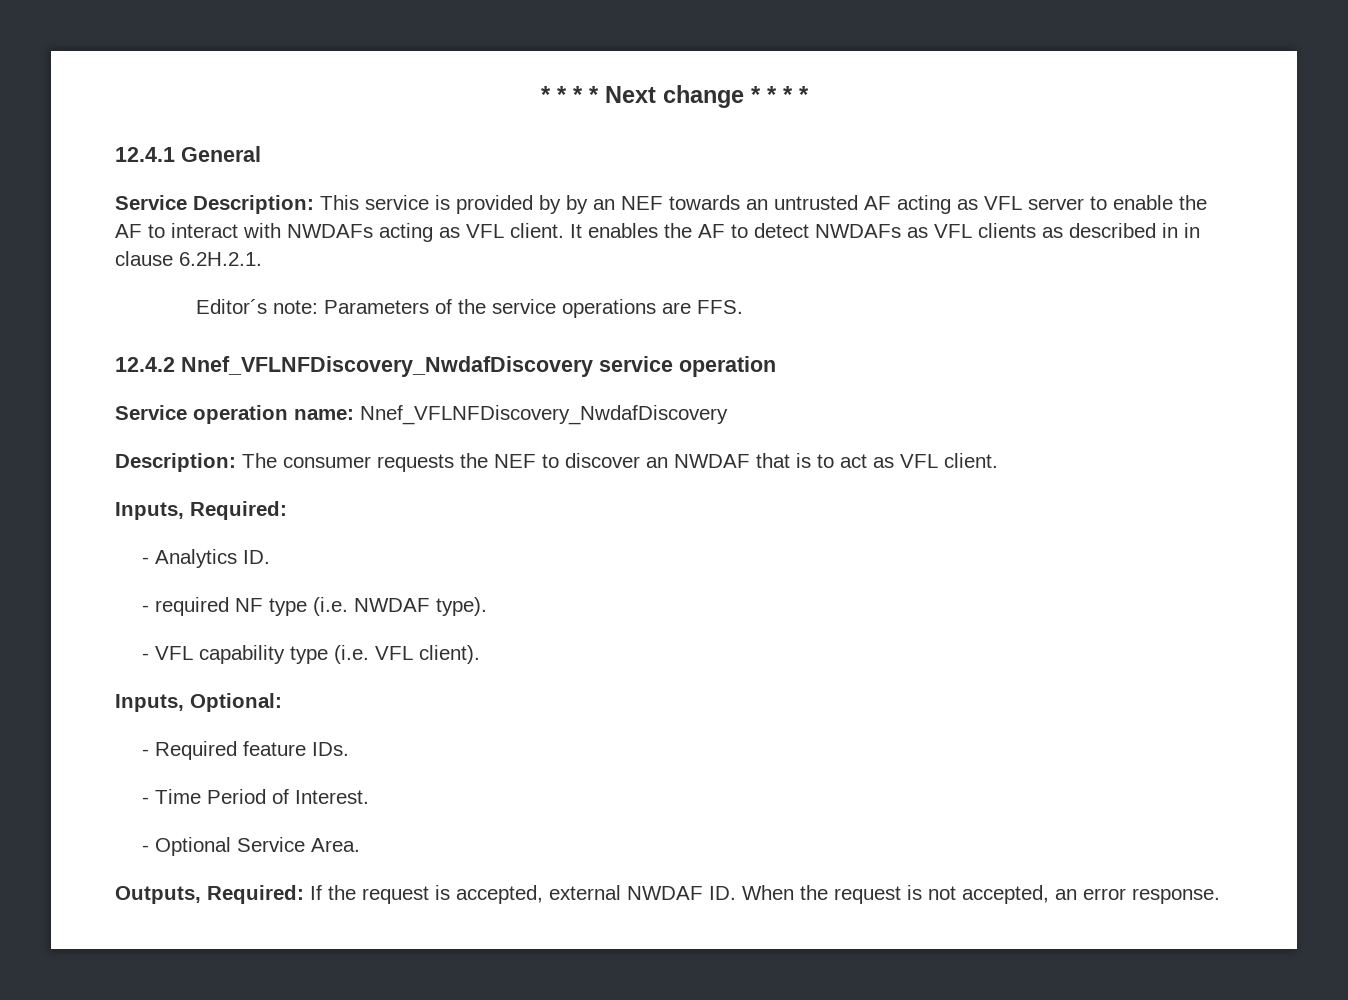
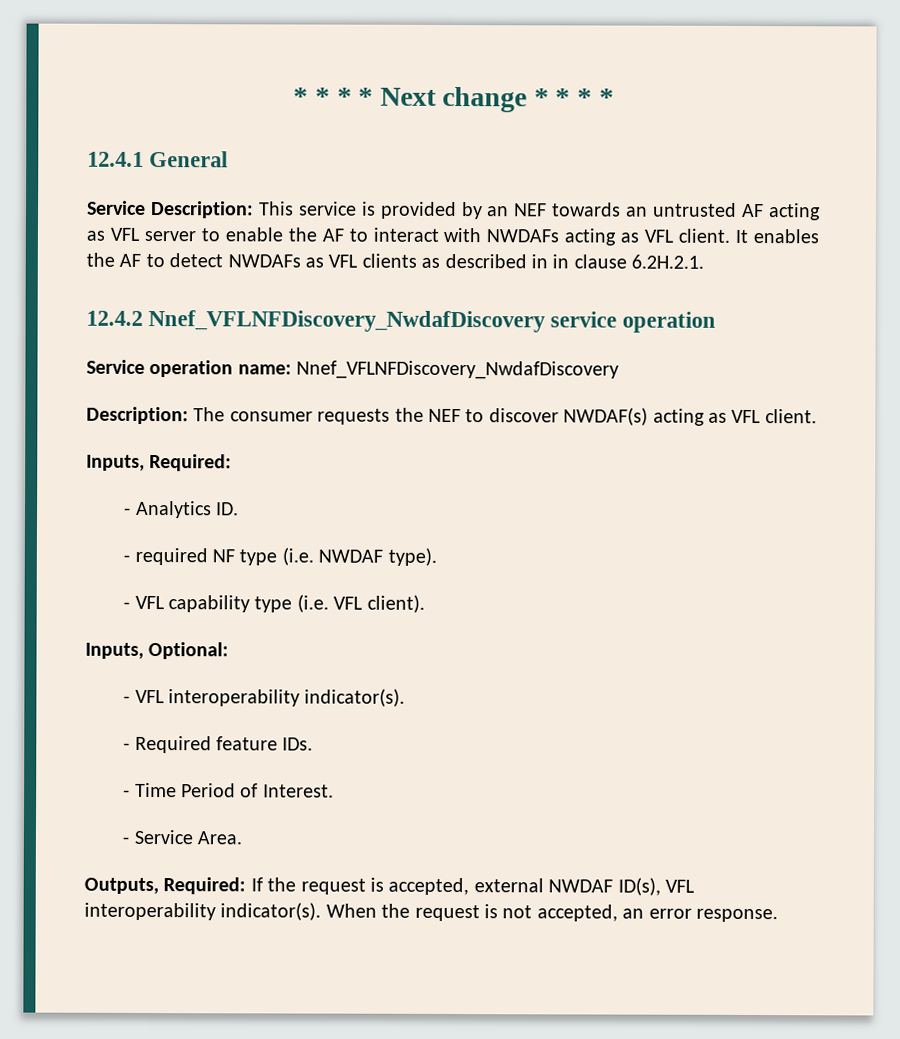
- Service Description: This service is provided by by an NEF towards an untrusted AF acting as VFL server to enable the AF to interact with NWDAFs acting as VFL client.
+ Service Description: This service is provided by an NEF towards an untrusted AF acting as VFL server to enable the AF to interact with NWDAFs acting as VFL client.
- Editor´s note: Parameters of the service operations are FFS.
- Description: The consumer requests the NEF to discover an NWDAF that is to act as VFL client.
+ Description: The consumer requests the NEF to discover NWDAF(s) acting as VFL client.
+ - VFL interoperability indicator(s).
- - Optional Service Area.
+ - Service Area.
- Outputs, Required: If the request is accepted, external NWDAF ID. When the request is not accepted, an error response.
+ Outputs, Required: If the request is accepted, external NWDAF ID(s), VFL interoperability indicator(s). When the request is not accepted, an error response.

